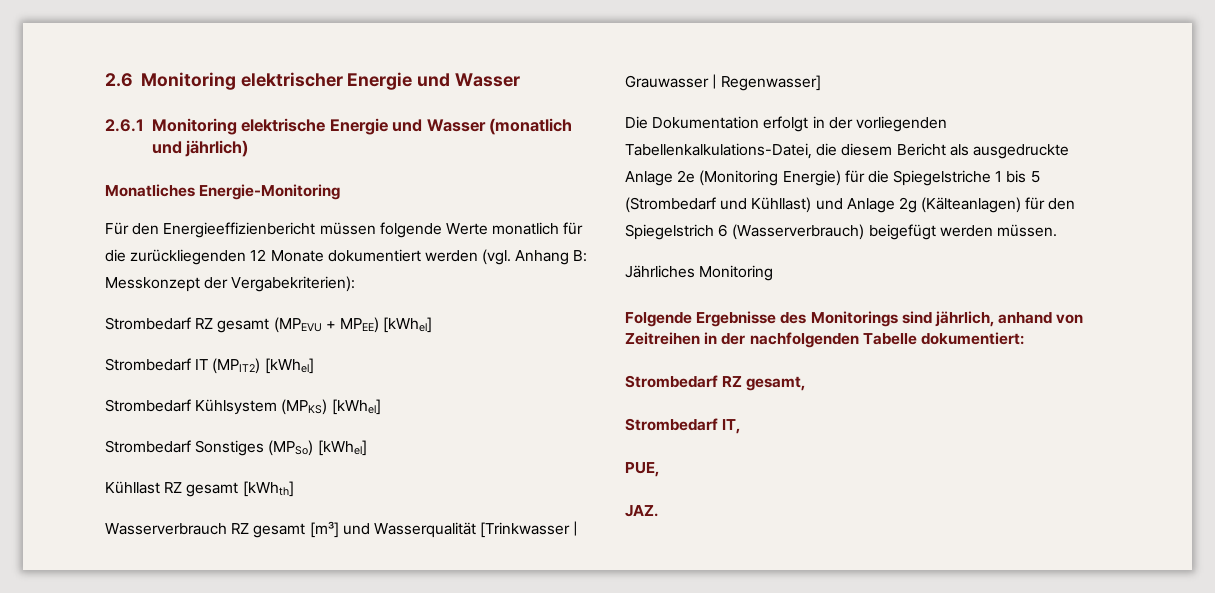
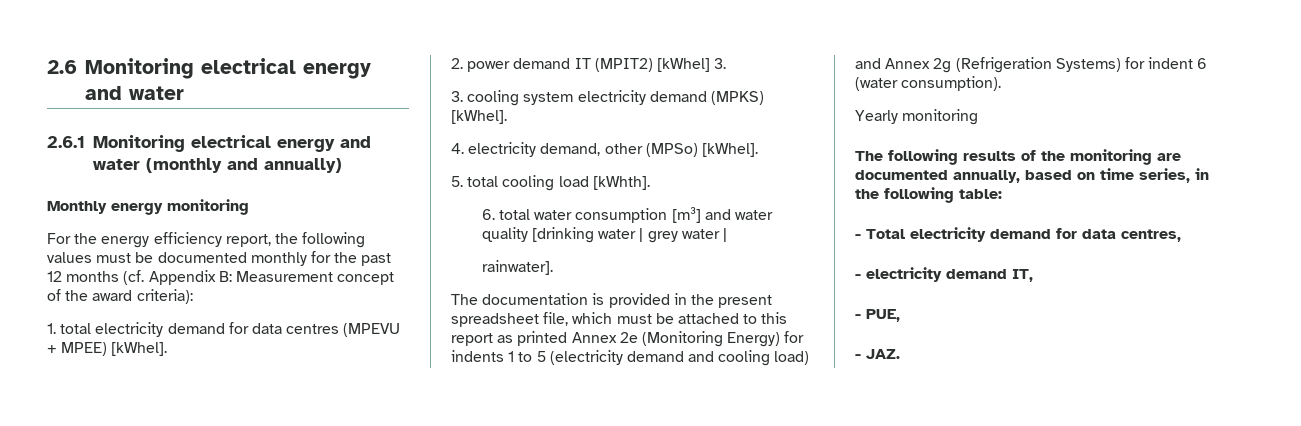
- 2.6 Monitoring elektrischer Energie und Wasser
- 2.6.1 Monitoring elektrische Energie und Wasser (monatlich und jährlich)
- Monatliches Energie-Monitoring
- Für den Energieeffizienbericht müssen folgende Werte monatlich für die zurückliegenden 12 Monate dokumentiert werden (vgl. Anhang B: Messkonzept der Vergabekriterien):
- Strombedarf RZ gesamt (MPEVU + MPEE) [kWhel]
- Strombedarf IT (MPIT2) [kWhel]
- Strombedarf Kühlsystem (MPKS) [kWhel]
- Strombedarf Sonstiges (MPSo) [kWhel]
- Kühllast RZ gesamt [kWhth]
- Wasserverbrauch RZ gesamt [m³] und Wasserqualität [Trinkwasser | Grauwasser | Regenwasser]
- Die Dokumentation erfolgt in der vorliegenden Tabellenkalkulations-Datei, die diesem Bericht als ausgedruckte Anlage 2e (Monitoring Energie) für die Spiegelstriche 1 bis 5 (Strombedarf und Kühllast) und Anlage 2g (Kälteanlagen) für den Spiegelstrich 6 (Wasserverbrauch) beigefügt werden müssen.
- Jährliches Monitoring
- Folgende Ergebnisse des Monitorings sind jährlich, anhand von Zeitreihen in der nachfolgenden Tabelle dokumentiert:
- Strombedarf RZ gesamt,
- Strombedarf IT,
+ 2.6 Monitoring electrical energy and water
+ 2.6.1 Monitoring electrical energy and water (monthly and annually)
+ Monthly energy monitoring
+ For the energy efficiency report, the following values must be documented monthly for the past 12 months (cf. Appendix B: Measurement concept of the award criteria):
+ 1. total electricity demand for data centres (MPEVU + MPEE) [kWhel].
+ 2. power demand IT (MPIT2) [kWhel] 3.
+ 3. cooling system electricity demand (MPKS) [kWhel].
+ 4. electricity demand, other (MPSo) [kWhel].
+ 5. total cooling load [kWhth].
+ 6. total water consumption [m³] and water quality [drinking water | grey water |
+ rainwater].
+ The documentation is provided in the present spreadsheet file, which must be attached to this report as printed Annex 2e (Monitoring Energy) for indents 1 to 5 (electricity demand and cooling load) and Annex 2g (Refrigeration Systems) for indent 6 (water consumption).
+ Yearly monitoring
+ The following results of the monitoring are documented annually, based on time series, in the following table:
+ - Total electricity demand for data centres,
+ - electricity demand IT,
- PUE,
+ - PUE,
- JAZ.
+ - JAZ.

